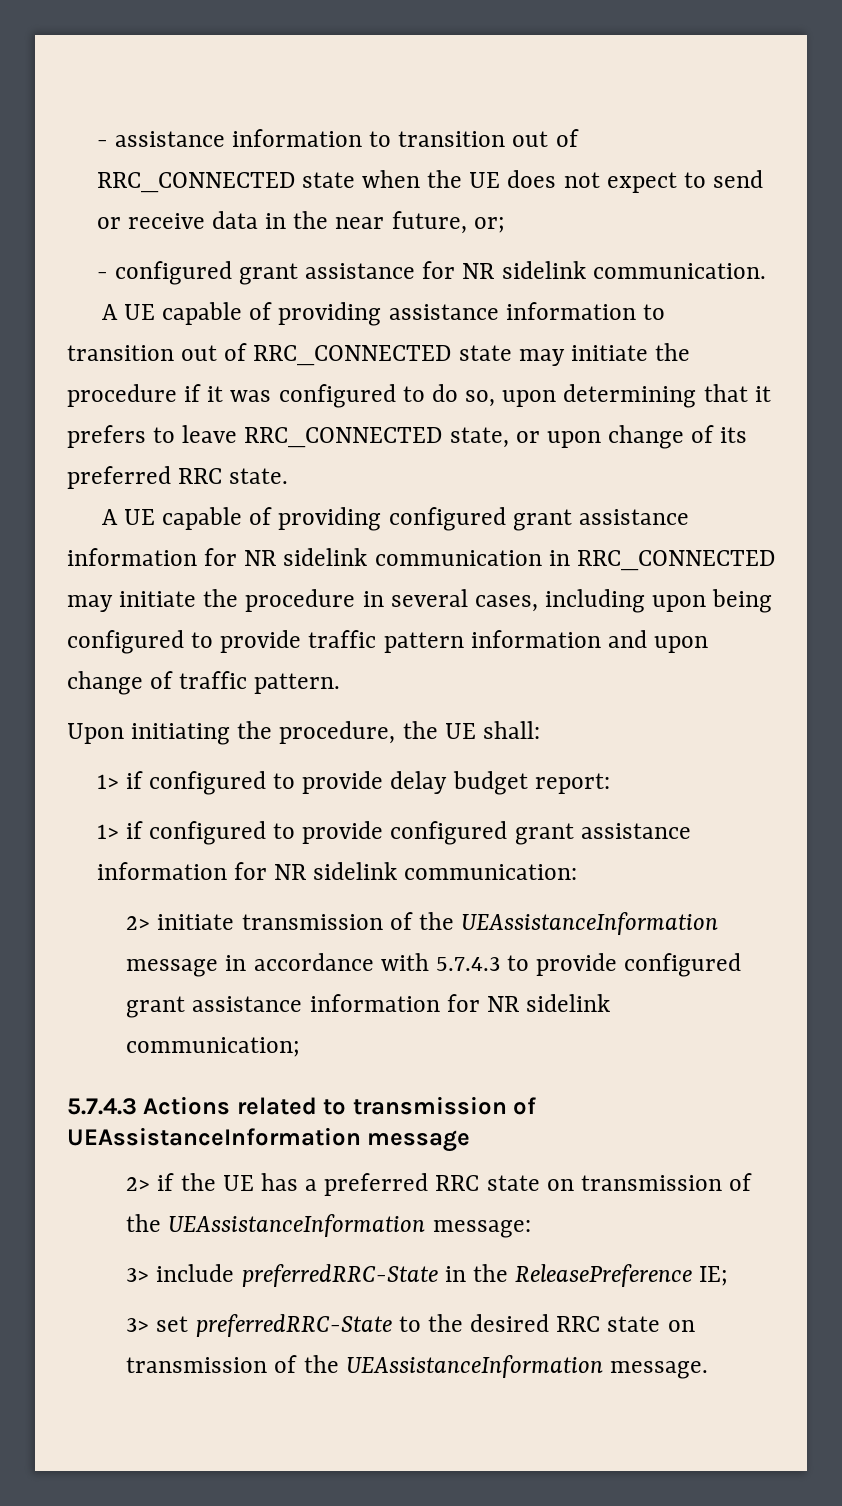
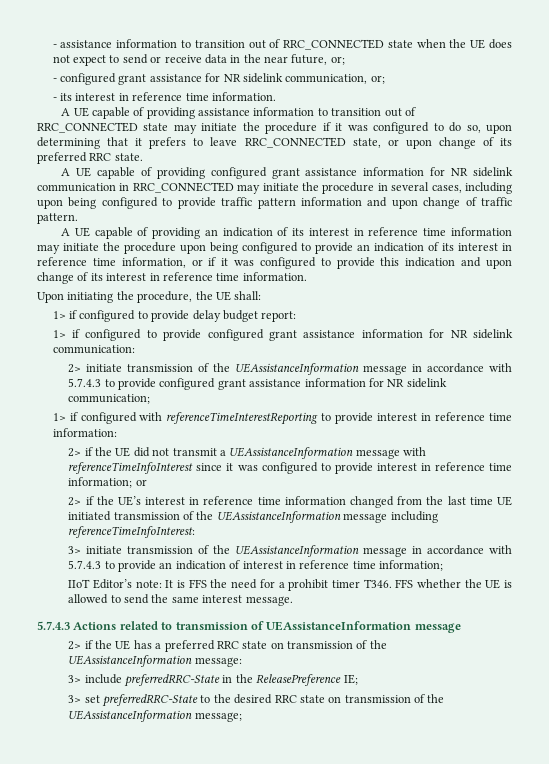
- - configured grant assistance for NR sidelink communication.
+ - configured grant assistance for NR sidelink communication, or;
+ - its interest in reference time information.
+ A UE capable of providing an indication of its interest in reference time information may initiate the procedure upon being configured to provide an indication of its interest in reference time information, or if it was configured to provide this indication and upon change of its interest in reference time information.
+ 1> if configured with referenceTimeInterestReporting to provide interest in reference time information:
+ 2> if the UE did not transmit a UEAssistanceInformation message with referenceTimeInfoInterest since it was configured to provide interest in reference time information; or
+ 2> if the UE’s interest in reference time information changed from the last time UE initiated transmission of the UEAssistanceInformation message including referenceTimeInfoInterest:
+ 3> initiate transmission of the UEAssistanceInformation message in accordance with 5.7.4.3 to provide an indication of interest in reference time information;
+ IIoT Editor’s note: It is FFS the need for a prohibit timer T346. FFS whether the UE is allowed to send the same interest message.
- 3> set preferredRRC-State to the desired RRC state on transmission of the UEAssistanceInformation message.
+ 3> set preferredRRC-State to the desired RRC state on transmission of the UEAssistanceInformation message;

